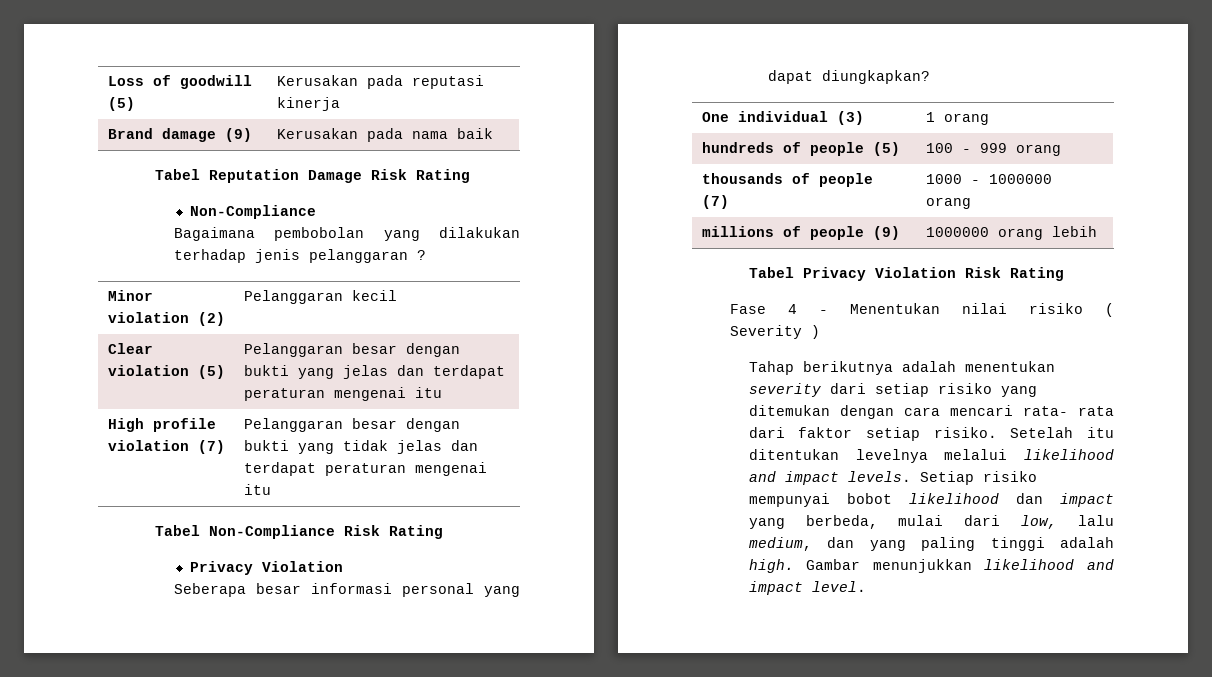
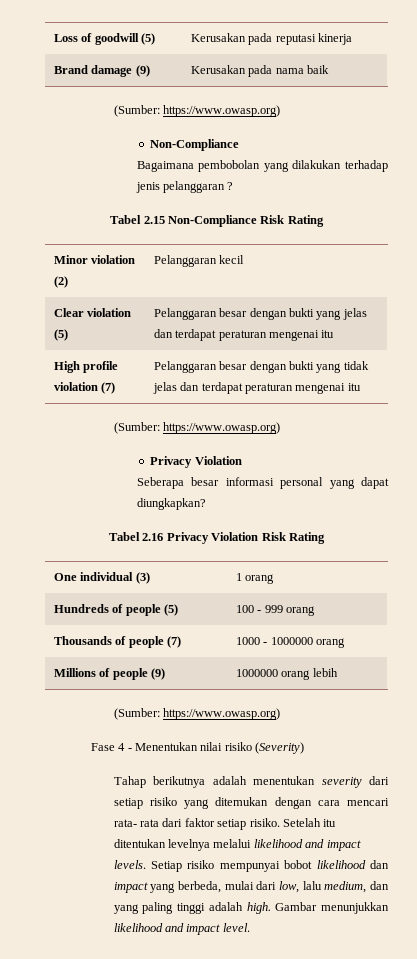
  Brand damage (9) | Kerusakan pada nama baik
- Tabel Reputation Damage Risk Rating
+ (Sumber: https://www.owasp.org)
+ Tabel 2.15 Non-Compliance Risk Rating
  High profile violation (7) | Pelanggaran besar dengan bukti yang tidak jelas dan terdapat peraturan mengenai itu
- Tabel Non-Compliance Risk Rating
+ (Sumber: https://www.owasp.org)
+ Tabel 2.16 Privacy Violation Risk Rating
- hundreds of people (5) | 100 - 999 orang
+ Hundreds of people (5) | 100 - 999 orang
- thousands of people (7) | 1000 - 1000000 orang
+ Thousands of people (7) | 1000 - 1000000 orang
- millions of people (9) | 1000000 orang lebih
- Tabel Privacy Violation Risk Rating
+ Millions of people (9) | 1000000 orang lebih
+ (Sumber: https://www.owasp.org)
- Fase 4 - Menentukan nilai risiko ( Severity )
+ Fase 4 - Menentukan nilai risiko (Severity)

